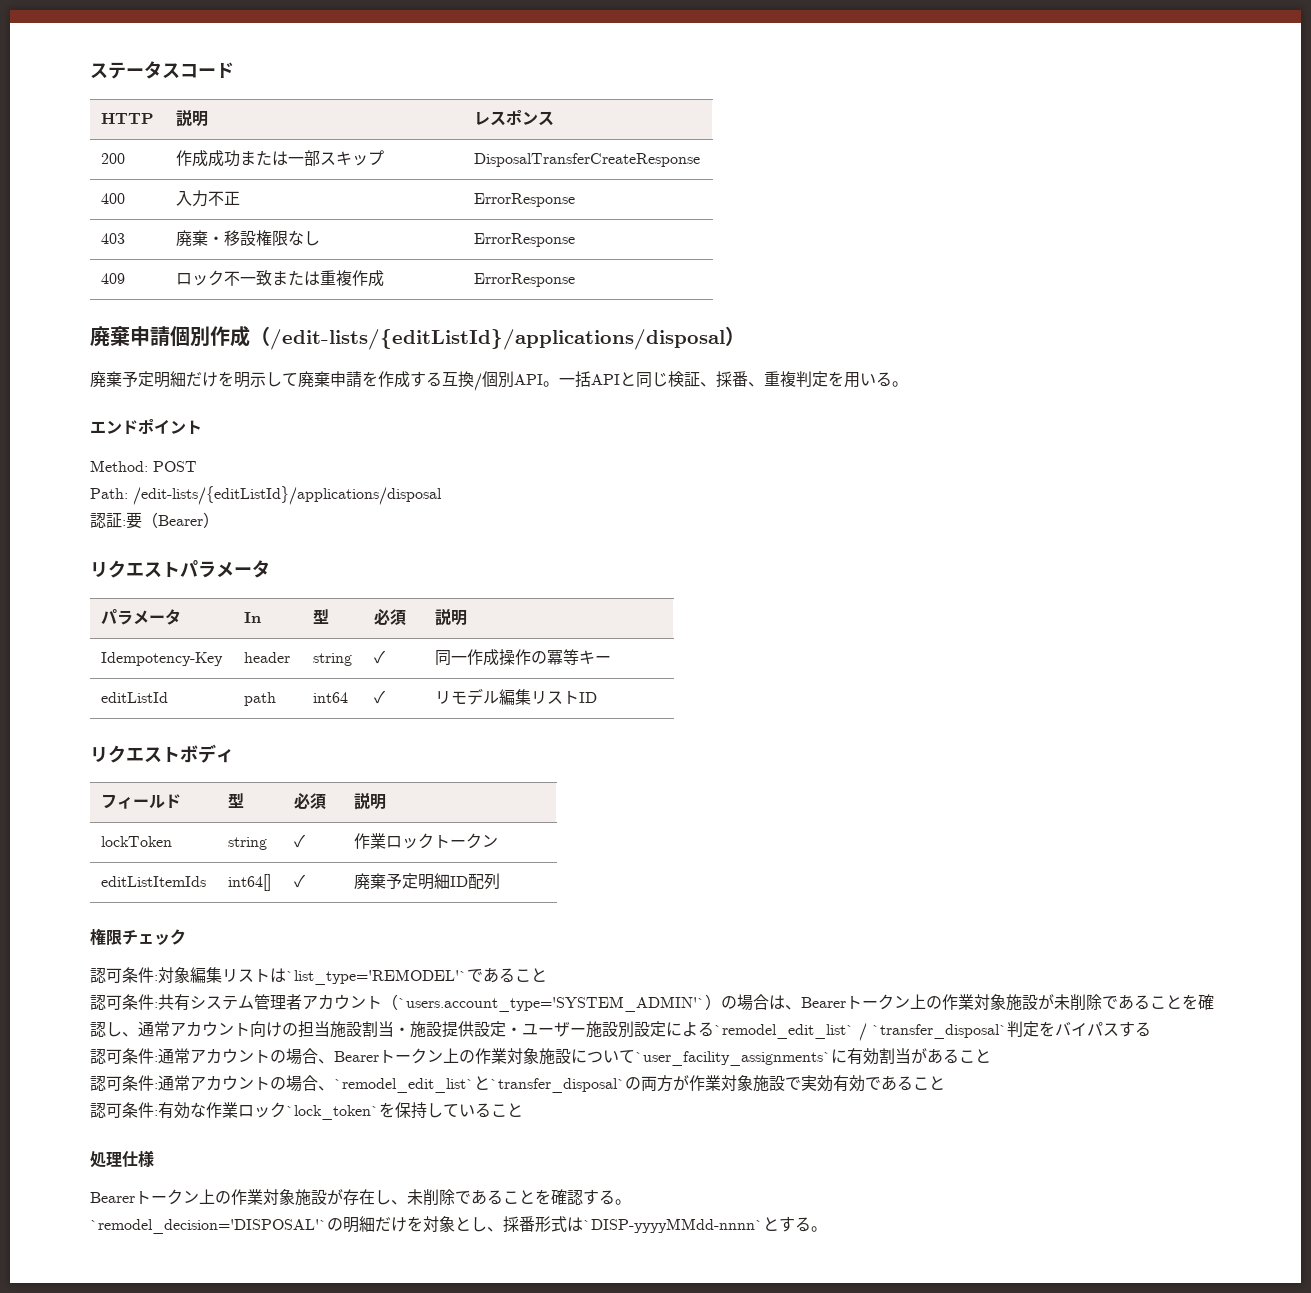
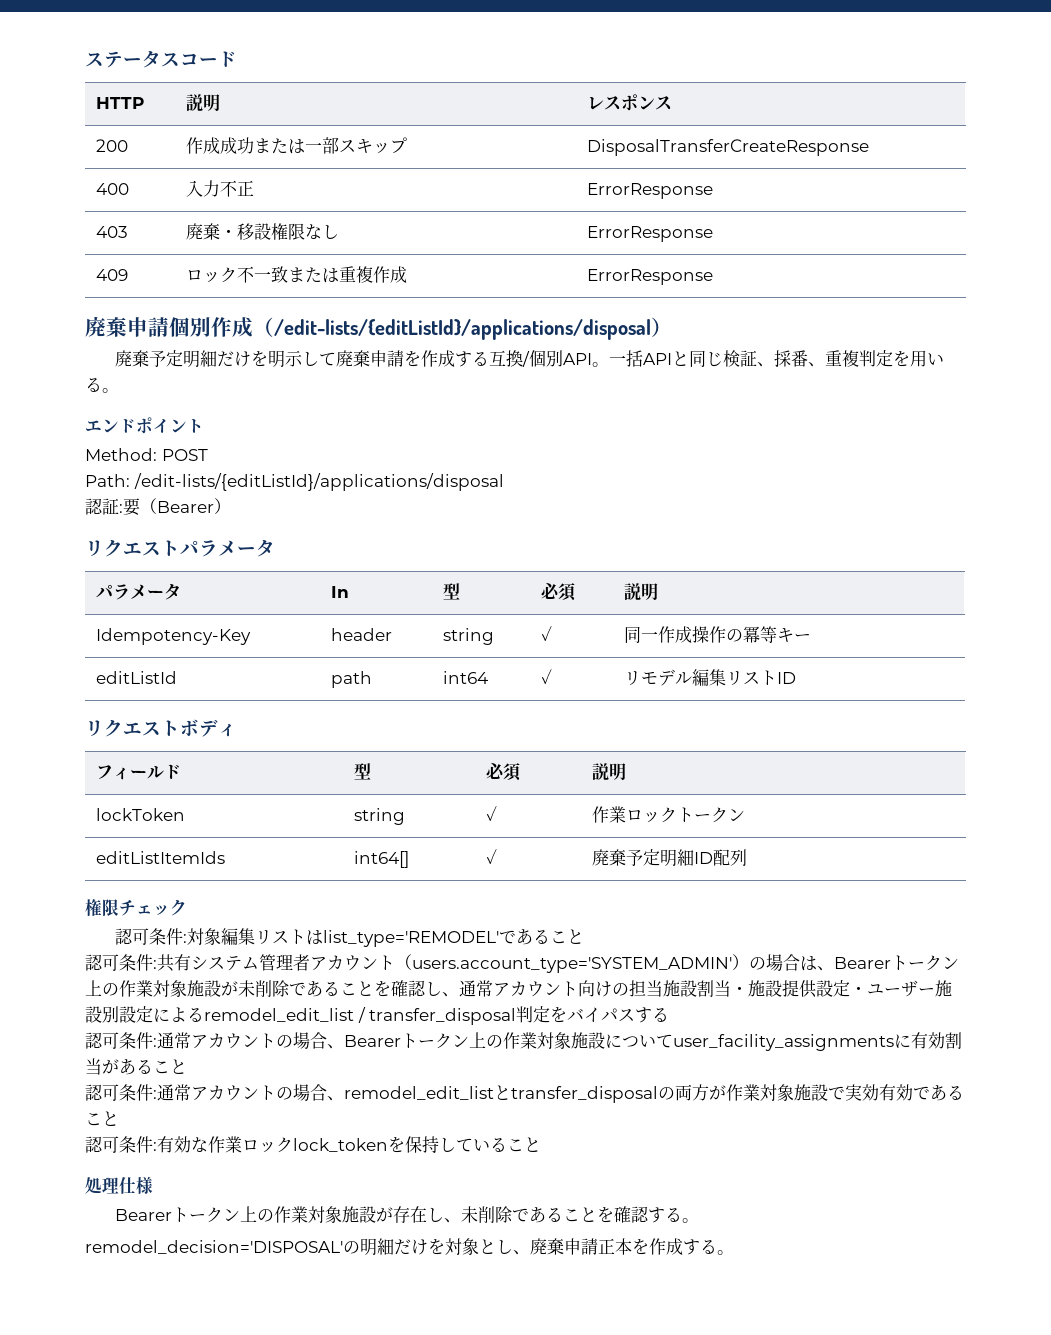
- 認可条件:対象編集リストは`list_type='REMODEL'`であること
+ 認可条件:対象編集リストはlist_type='REMODEL'であること
- 認可条件:共有システム管理者アカウント（`users.account_type='SYSTEM_ADMIN'`）の場合は、Bearerトークン上の作業対象施設が未削除であることを確認し、通常アカウント向けの担当施設割当・施設提供設定・ユーザー施設別設定による`remodel_edit_list` / `transfer_disposal`判定をバイパスする
+ 認可条件:共有システム管理者アカウント（users.account_type='SYSTEM_ADMIN'）の場合は、Bearerトークン上の作業対象施設が未削除であることを確認し、通常アカウント向けの担当施設割当・施設提供設定・ユーザー施設別設定によるremodel_edit_list / transfer_disposal判定をバイパスする
- 認可条件:通常アカウントの場合、Bearerトークン上の作業対象施設について`user_facility_assignments`に有効割当があること
+ 認可条件:通常アカウントの場合、Bearerトークン上の作業対象施設についてuser_facility_assignmentsに有効割当があること
- 認可条件:通常アカウントの場合、`remodel_edit_list`と`transfer_disposal`の両方が作業対象施設で実効有効であること
+ 認可条件:通常アカウントの場合、remodel_edit_listとtransfer_disposalの両方が作業対象施設で実効有効であること
- 認可条件:有効な作業ロック`lock_token`を保持していること
+ 認可条件:有効な作業ロックlock_tokenを保持していること
- `remodel_decision='DISPOSAL'`の明細だけを対象とし、採番形式は`DISP-yyyyMMdd-nnnn`とする。
+ remodel_decision='DISPOSAL'の明細だけを対象とし、廃棄申請正本を作成する。

